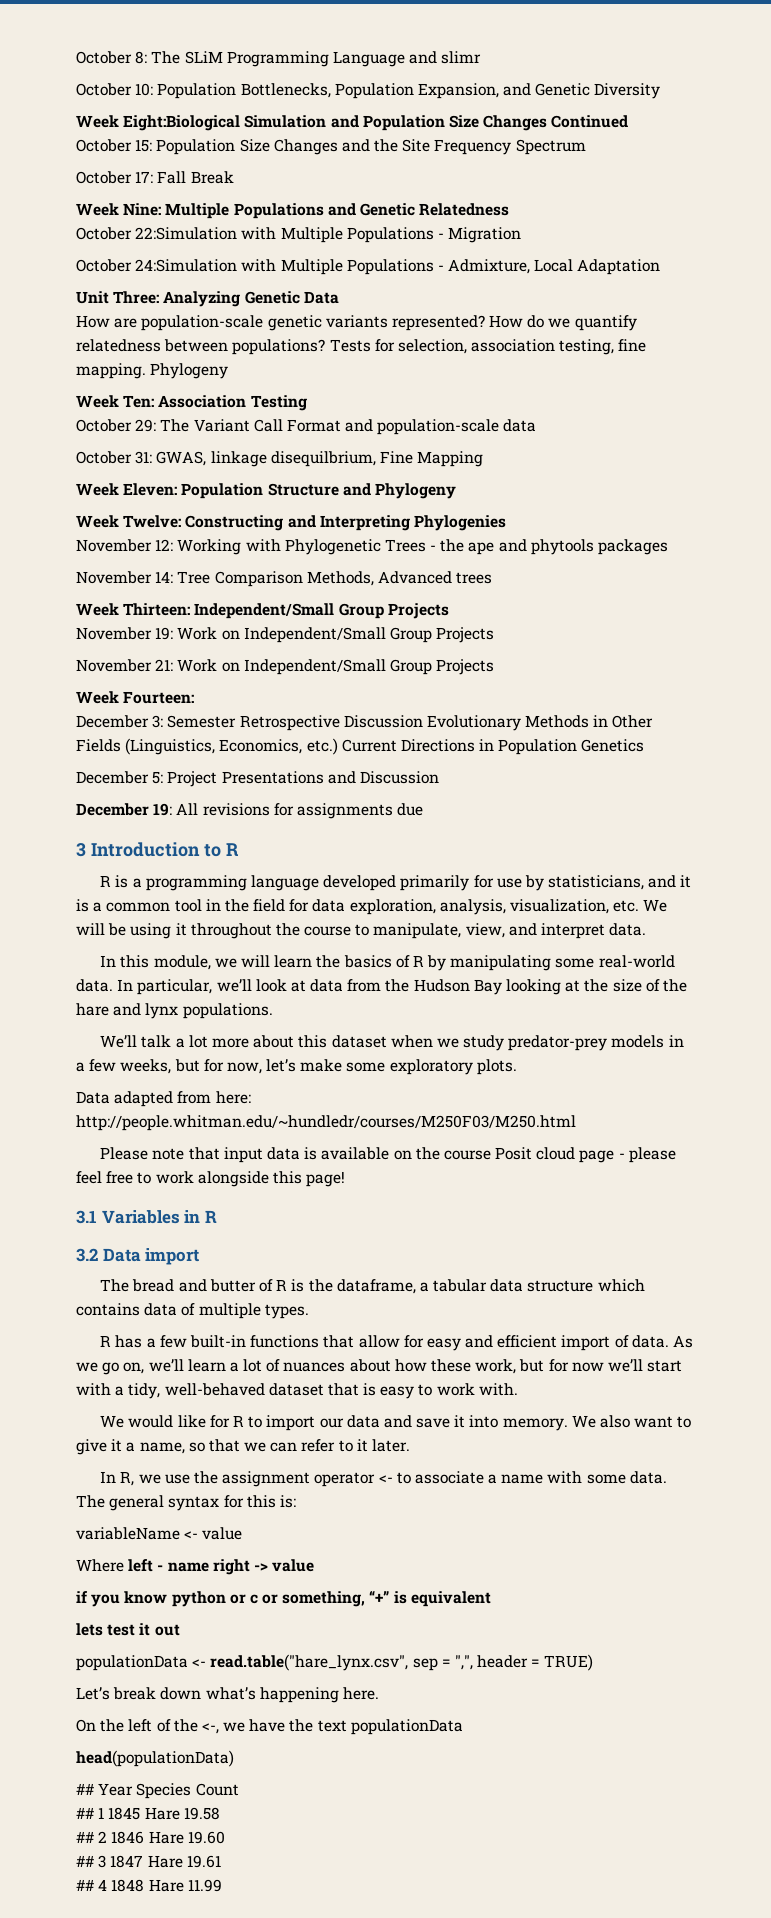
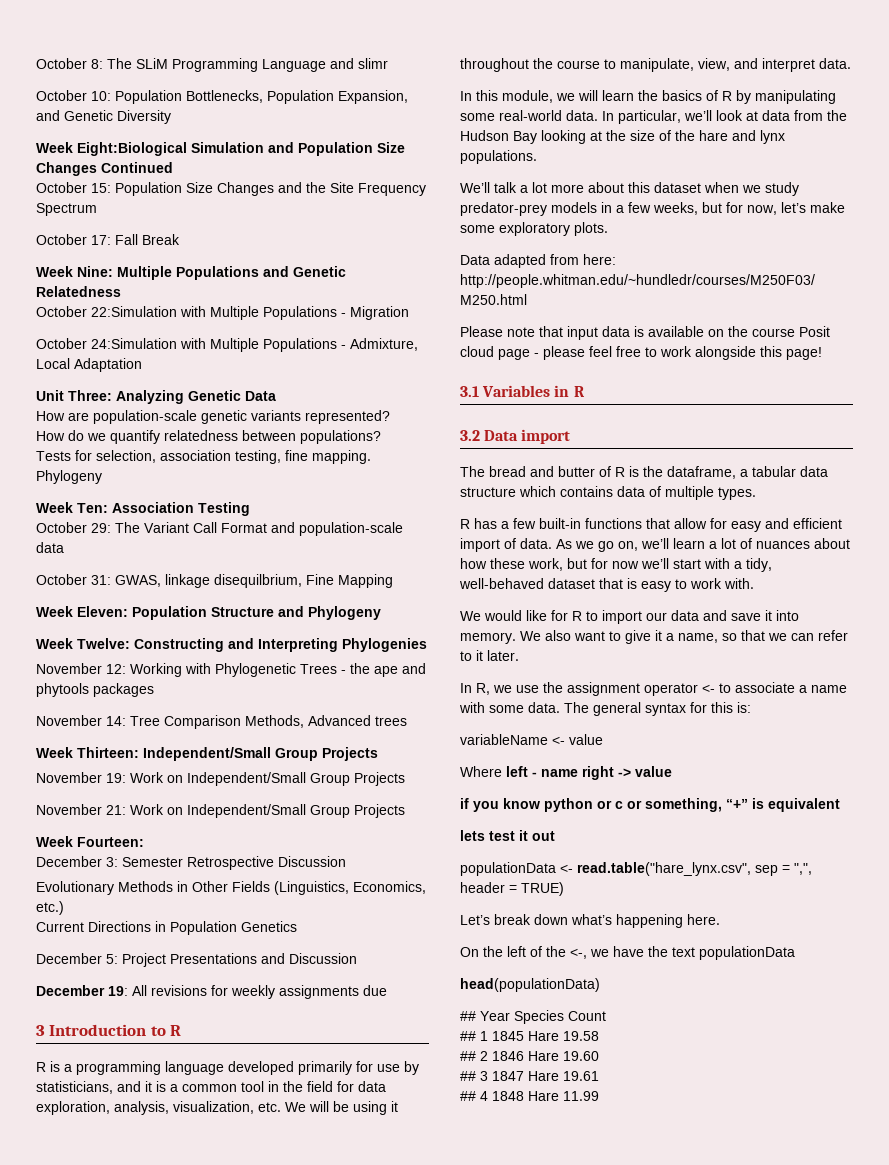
- How are population-scale genetic variants represented? How do we quantify relatedness between populations? Tests for selection, association testing, fine mapping.
+ How are population-scale genetic variants represented?
+ How do we quantify relatedness between populations?
+ Tests for selection, association testing, fine mapping.
- December 3: Semester Retrospective Discussion Evolutionary Methods in Other Fields (Linguistics, Economics, etc.) Current Directions in Population Genetics
+ December 3: Semester Retrospective Discussion
+ Evolutionary Methods in Other Fields (Linguistics, Economics, etc.)
+ Current Directions in Population Genetics
- December 19: All revisions for assignments due
+ December 19: All revisions for weekly assignments due

